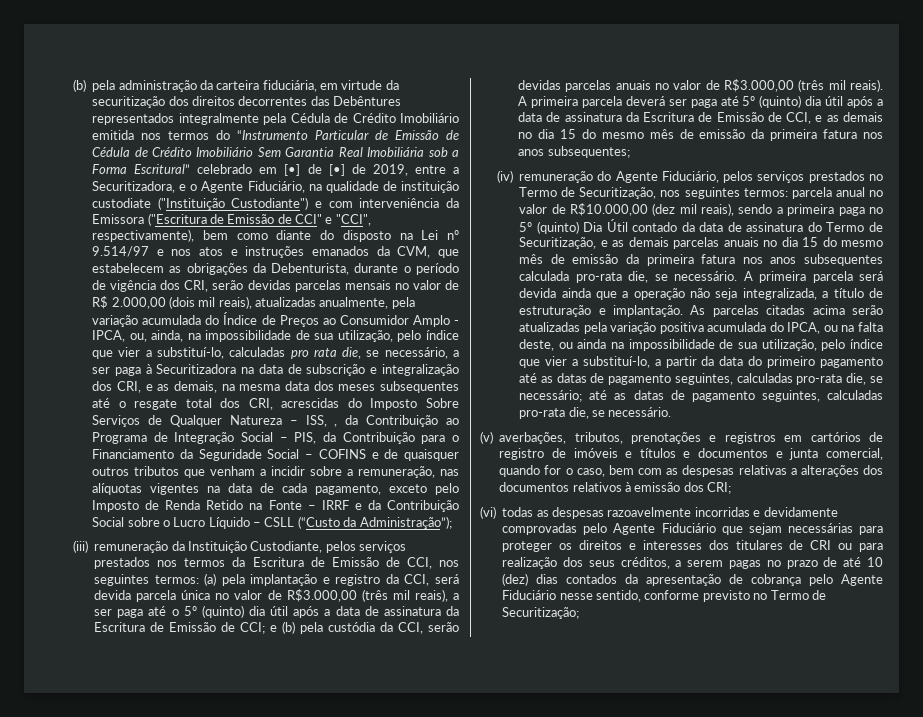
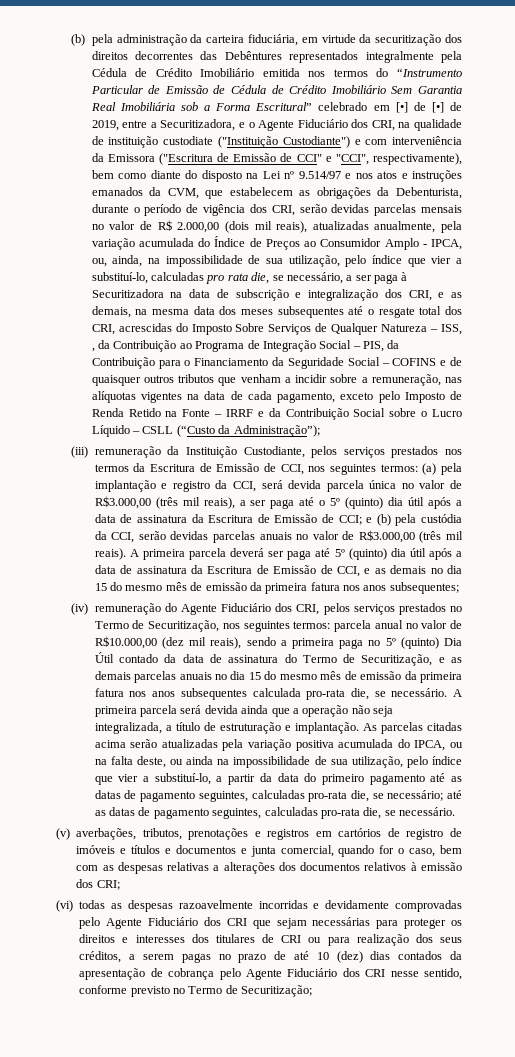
- (b) pela administração da carteira fiduciária, em virtude da securitização dos direitos decorrentes das Debêntures representados integralmente pela Cédula de Crédito Imobiliário emitida nos termos do “Instrumento Particular de Emissão de Cédula de Crédito Imobiliário Sem Garantia Real Imobiliária sob a Forma Escritural” celebrado em [•] de [•] de 2019, entre a Securitizadora, e o Agente Fiduciário, na qualidade de instituição custodiate ("Instituição Custodiante") e com interveniência da Emissora ("Escritura de Emissão de CCI" e "CCI", respectivamente), bem como diante do disposto na Lei nº 9.514/97 e nos atos e instruções emanados da CVM, que estabelecem as obrigações da Debenturista, durante o período de vigência dos CRI, serão devidas parcelas mensais no valor de R$ 2.000,00 (dois mil reais), atualizadas anualmente, pela variação acumulada do Índice de Preços ao Consumidor Amplo - IPCA, ou, ainda, na impossibilidade de sua utilização, pelo índice que vier a substituí-lo, calculadas pro rata die, se necessário, a ser paga à Securitizadora na data de subscrição e integralização dos CRI, e as demais, na mesma data dos meses subsequentes até o resgate total dos CRI, acrescidas do Imposto Sobre Serviços de Qualquer Natureza – ISS, , da Contribuição ao Programa de Integração Social – PIS, da Contribuição para o Financiamento da Seguridade Social – COFINS e de quaisquer outros tributos que venham a incidir sobre a remuneração, nas alíquotas vigentes na data de cada pagamento, exceto pelo Imposto de Renda Retido na Fonte – IRRF e da Contribuição Social sobre o Lucro Líquido – CSLL (“Custo da Administração”);
+ (b) pela administração da carteira fiduciária, em virtude da securitização dos direitos decorrentes das Debêntures representados integralmente pela Cédula de Crédito Imobiliário emitida nos termos do “Instrumento Particular de Emissão de Cédula de Crédito Imobiliário Sem Garantia Real Imobiliária sob a Forma Escritural” celebrado em [•] de [•] de 2019, entre a Securitizadora, e o Agente Fiduciário dos CRI, na qualidade de instituição custodiate ("Instituição Custodiante") e com interveniência da Emissora ("Escritura de Emissão de CCI" e "CCI", respectivamente), bem como diante do disposto na Lei nº 9.514/97 e nos atos e instruções emanados da CVM, que estabelecem as obrigações da Debenturista, durante o período de vigência dos CRI, serão devidas parcelas mensais no valor de R$ 2.000,00 (dois mil reais), atualizadas anualmente, pela variação acumulada do Índice de Preços ao Consumidor Amplo - IPCA, ou, ainda, na impossibilidade de sua utilização, pelo índice que vier a substituí-lo, calculadas pro rata die, se necessário, a ser paga à Securitizadora na data de subscrição e integralização dos CRI, e as demais, na mesma data dos meses subsequentes até o resgate total dos CRI, acrescidas do Imposto Sobre Serviços de Qualquer Natureza – ISS, , da Contribuição ao Programa de Integração Social – PIS, da Contribuição para o Financiamento da Seguridade Social – COFINS e de quaisquer outros tributos que venham a incidir sobre a remuneração, nas alíquotas vigentes na data de cada pagamento, exceto pelo Imposto de Renda Retido na Fonte – IRRF e da Contribuição Social sobre o Lucro Líquido – CSLL (“Custo da Administração”);
- (iv) remuneração do Agente Fiduciário, pelos serviços prestados no Termo de Securitização, nos seguintes termos:
+ (iv) remuneração do Agente Fiduciário dos CRI, pelos serviços prestados no Termo de Securitização, nos seguintes termos:
- (vi) todas as despesas razoavelmente incorridas e devidamente comprovadas pelo Agente Fiduciário que sejam necessárias para proteger os direitos e interesses dos titulares de CRI ou para realização dos seus créditos, a serem pagas no prazo de até 10 (dez) dias contados da apresentação de cobrança pelo Agente Fiduciário nesse sentido, conforme previsto no Termo de Securitização;
+ (vi) todas as despesas razoavelmente incorridas e devidamente comprovadas pelo Agente Fiduciário dos CRI que sejam necessárias para proteger os direitos e interesses dos titulares de CRI ou para realização dos seus créditos, a serem pagas no prazo de até 10 (dez) dias contados da apresentação de cobrança pelo Agente Fiduciário dos CRI nesse sentido, conforme previsto no Termo de Securitização;

